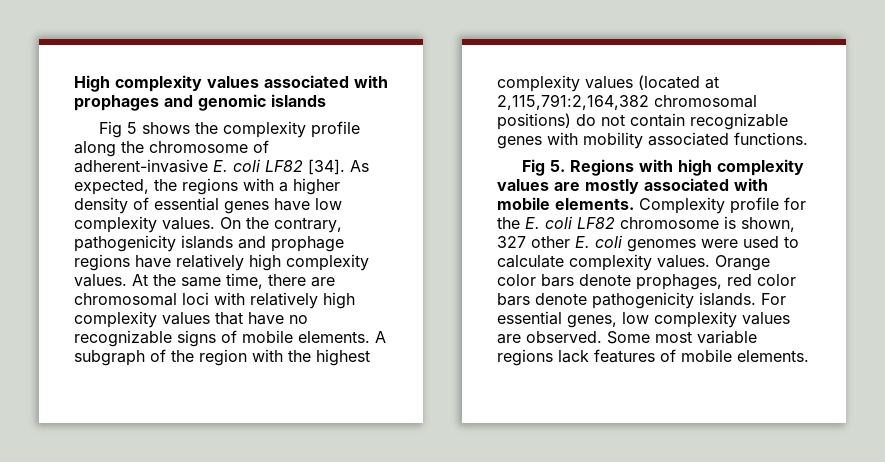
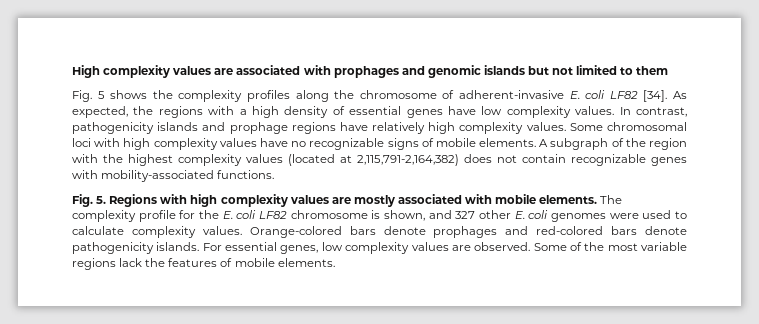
- High complexity values associated with prophages and genomic islands
- Fig 5 shows the complexity profile along the chromosome of adherent-invasive E. coli LF82 [34].
+ High complexity values are associated with prophages and genomic islands but not limited to them
+ Fig. 5 shows the complexity profiles along the chromosome of adherent-invasive E. coli LF82 [34].
- As expected, the regions with a higher density of essential genes have low complexity values.
+ As expected, the regions with a high density of essential genes have low complexity values.
- On the contrary, pathogenicity islands and prophage regions have relatively high complexity values.
+ In contrast, pathogenicity islands and prophage regions have relatively high complexity values.
- At the same time, there are chromosomal loci with relatively high complexity values that have no recognizable signs of mobile elements.
+ Some chromosomal loci with high complexity values have no recognizable signs of mobile elements.
- A subgraph of the region with the highest complexity values (located at 2,115,791:2,164,382 chromosomal positions) do not contain recognizable genes with mobility associated functions.
+ A subgraph of the region with the highest complexity values (located at 2,115,791-2,164,382) does not contain recognizable genes with mobility-associated functions.
- Fig 5. Regions with high complexity values are mostly associated with mobile elements.
+ Fig. 5. Regions with high complexity values are mostly associated with mobile elements.
- Complexity profile for the E. coli LF82 chromosome is shown, 327 other E. coli genomes were used to calculate complexity values.
+ The complexity profile for the E. coli LF82 chromosome is shown, and 327 other E. coli genomes were used to calculate complexity values.
- Orange color bars denote prophages, red color bars denote pathogenicity islands.
+ Orange-colored bars denote prophages and red-colored bars denote pathogenicity islands.
- Some most variable regions lack features of mobile elements.
+ Some of the most variable regions lack the features of mobile elements.

